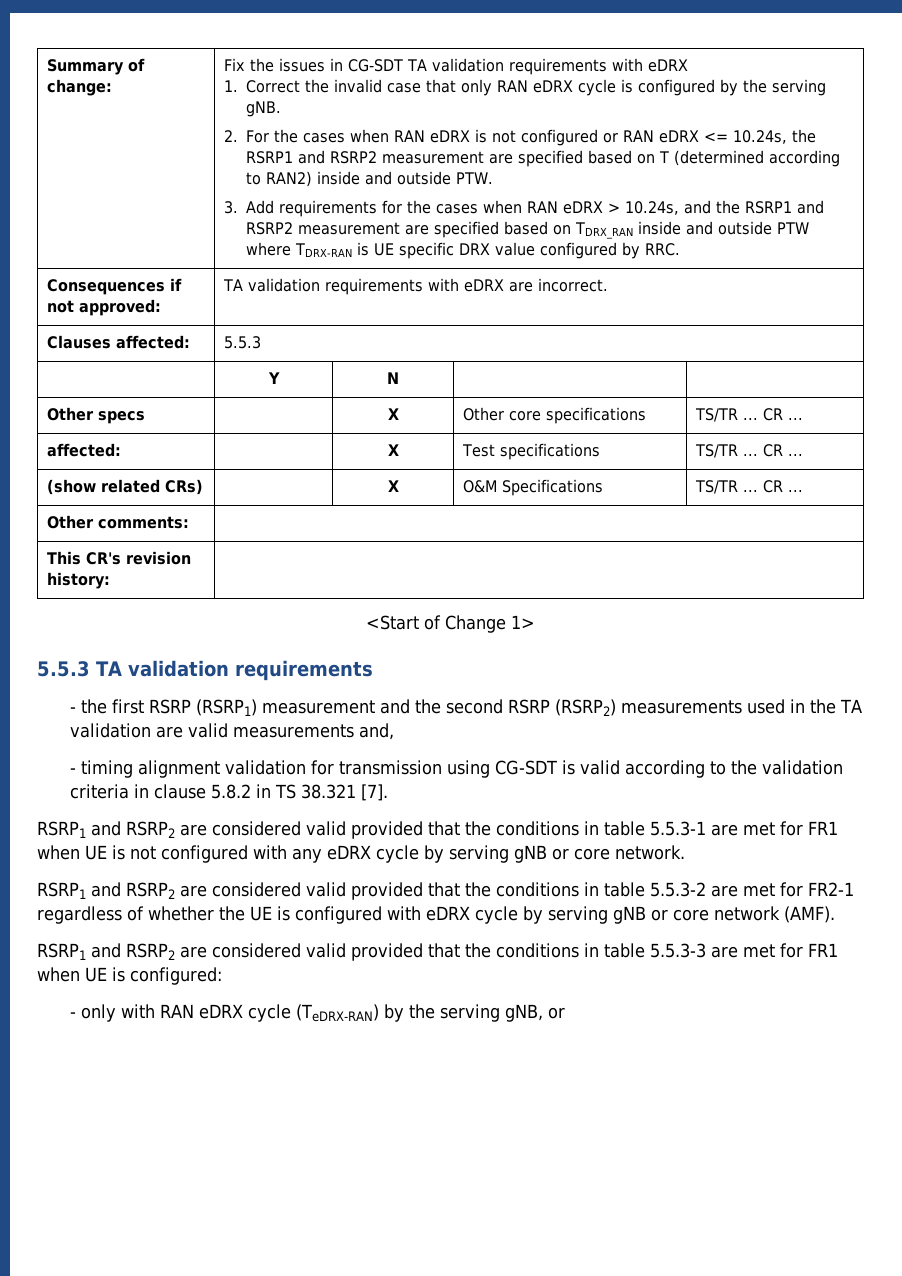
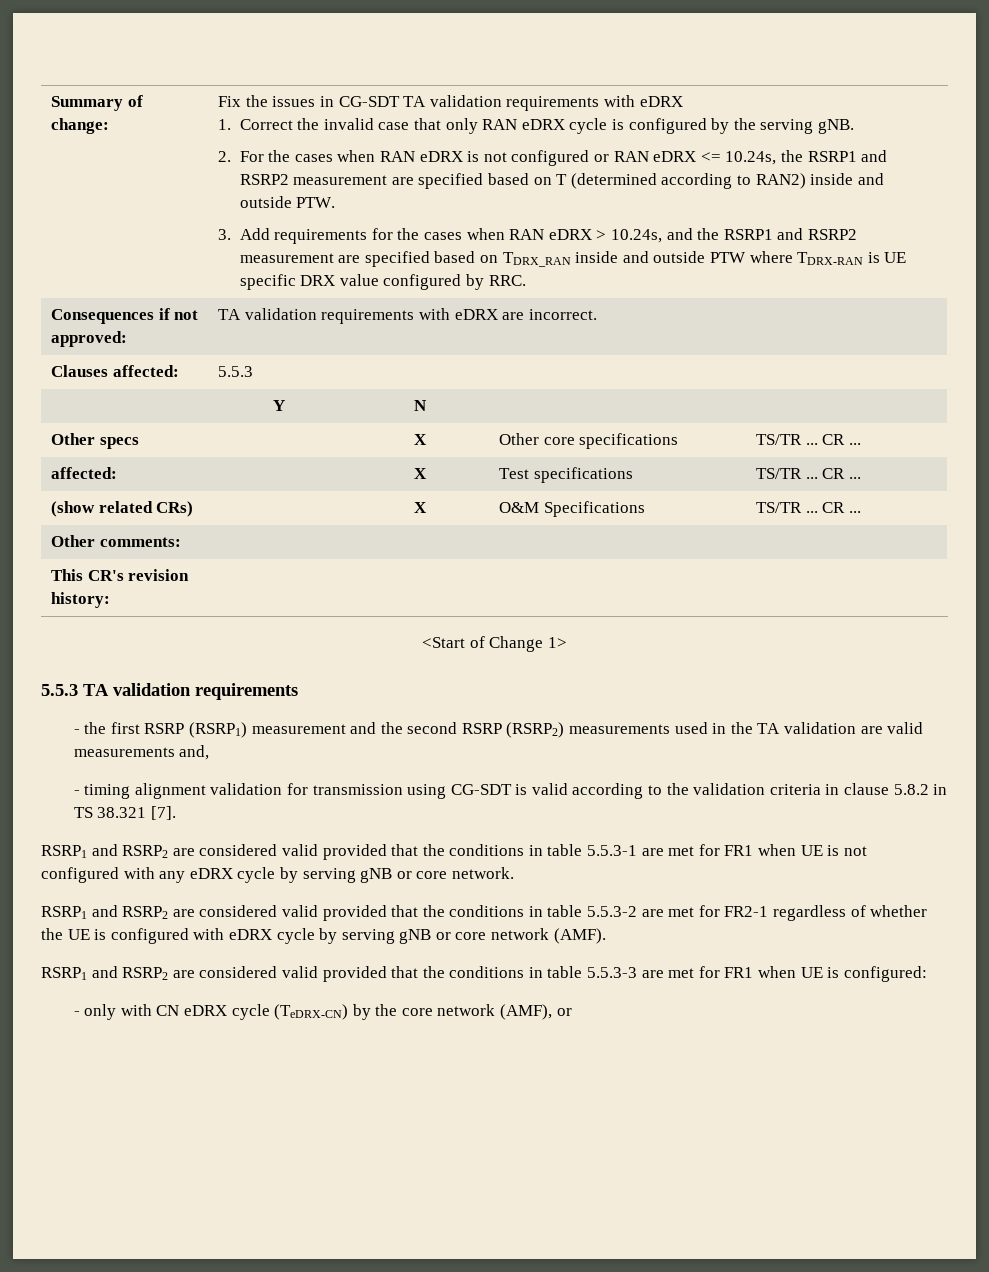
- - only with RAN eDRX cycle (TeDRX-RAN) by the serving gNB, or
+ - only with CN eDRX cycle (TeDRX-CN) by the core network (AMF), or

